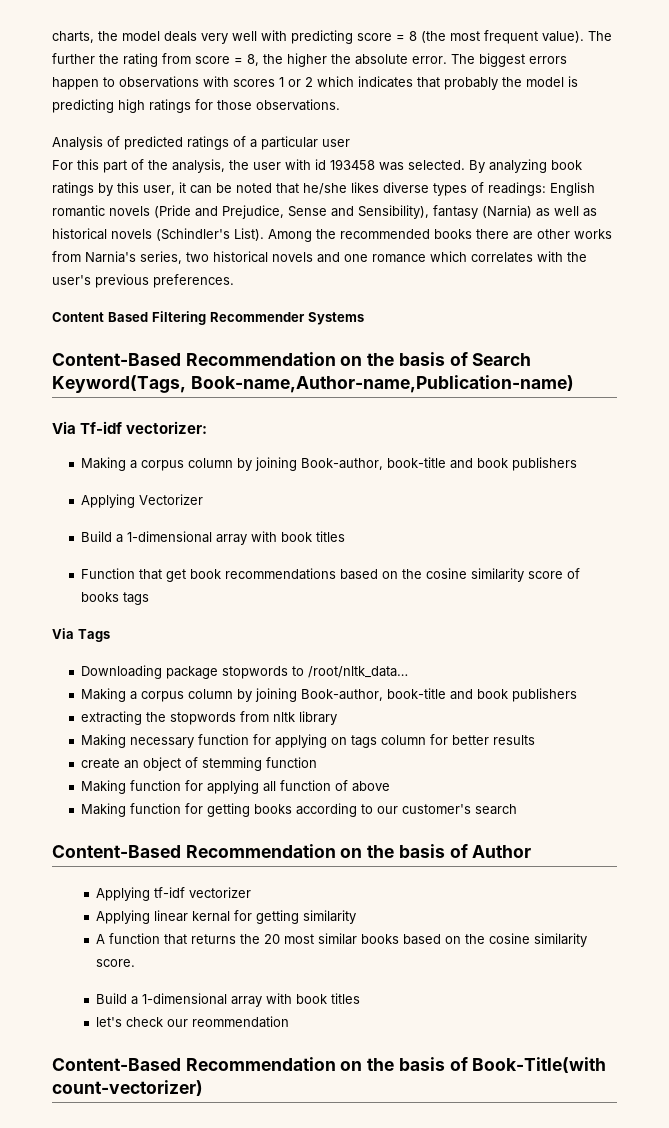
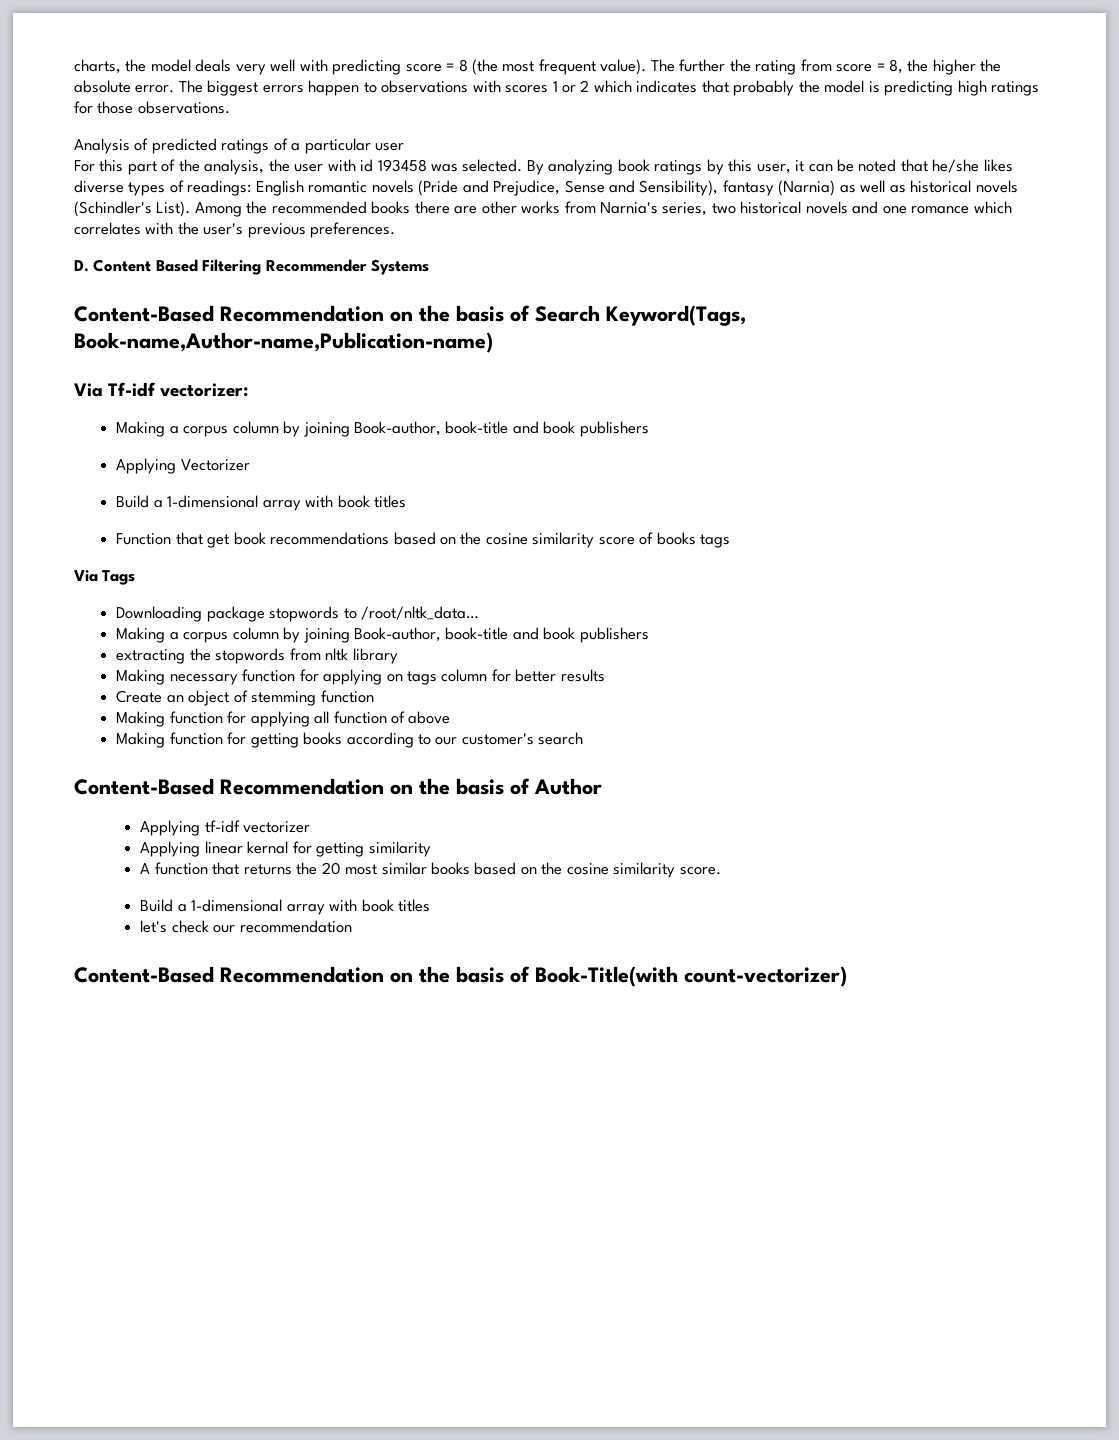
- Content Based Filtering Recommender Systems
+ D. Content Based Filtering Recommender Systems
- create an object of stemming function
+ Create an object of stemming function
- let's check our reommendation
+ let's check our recommendation

